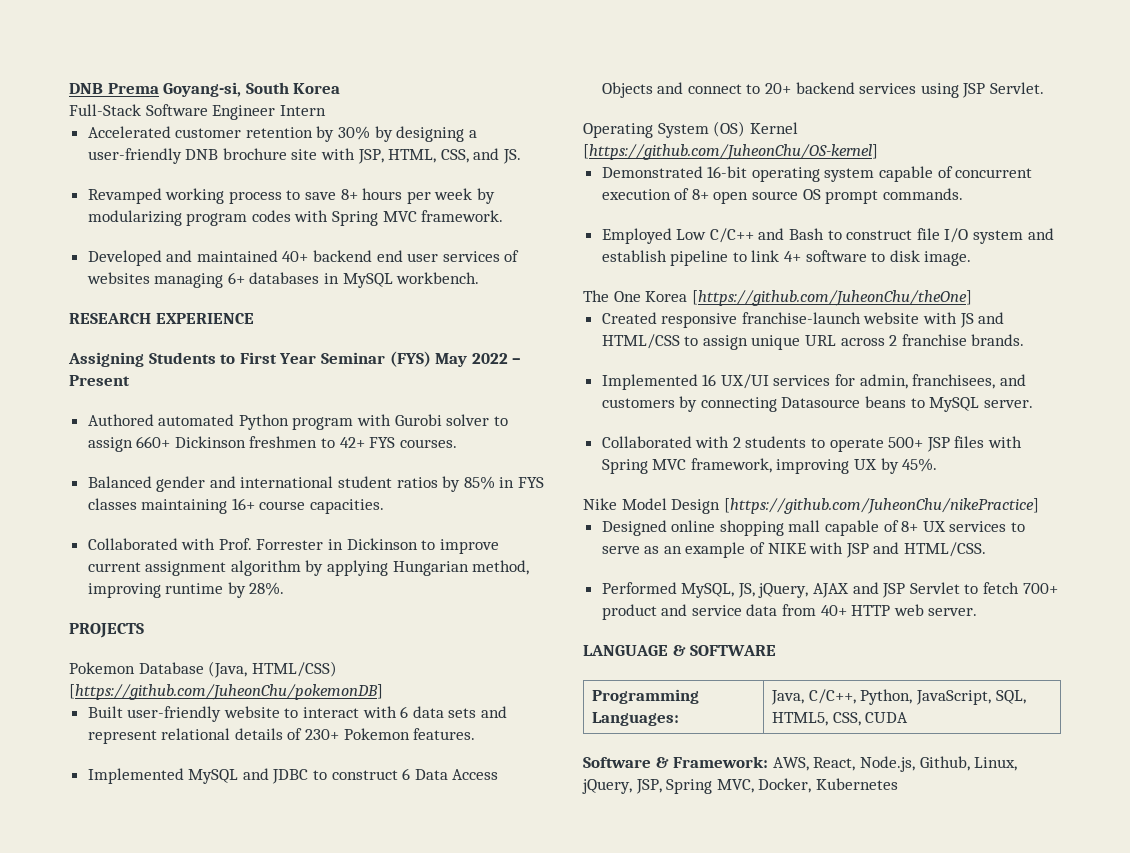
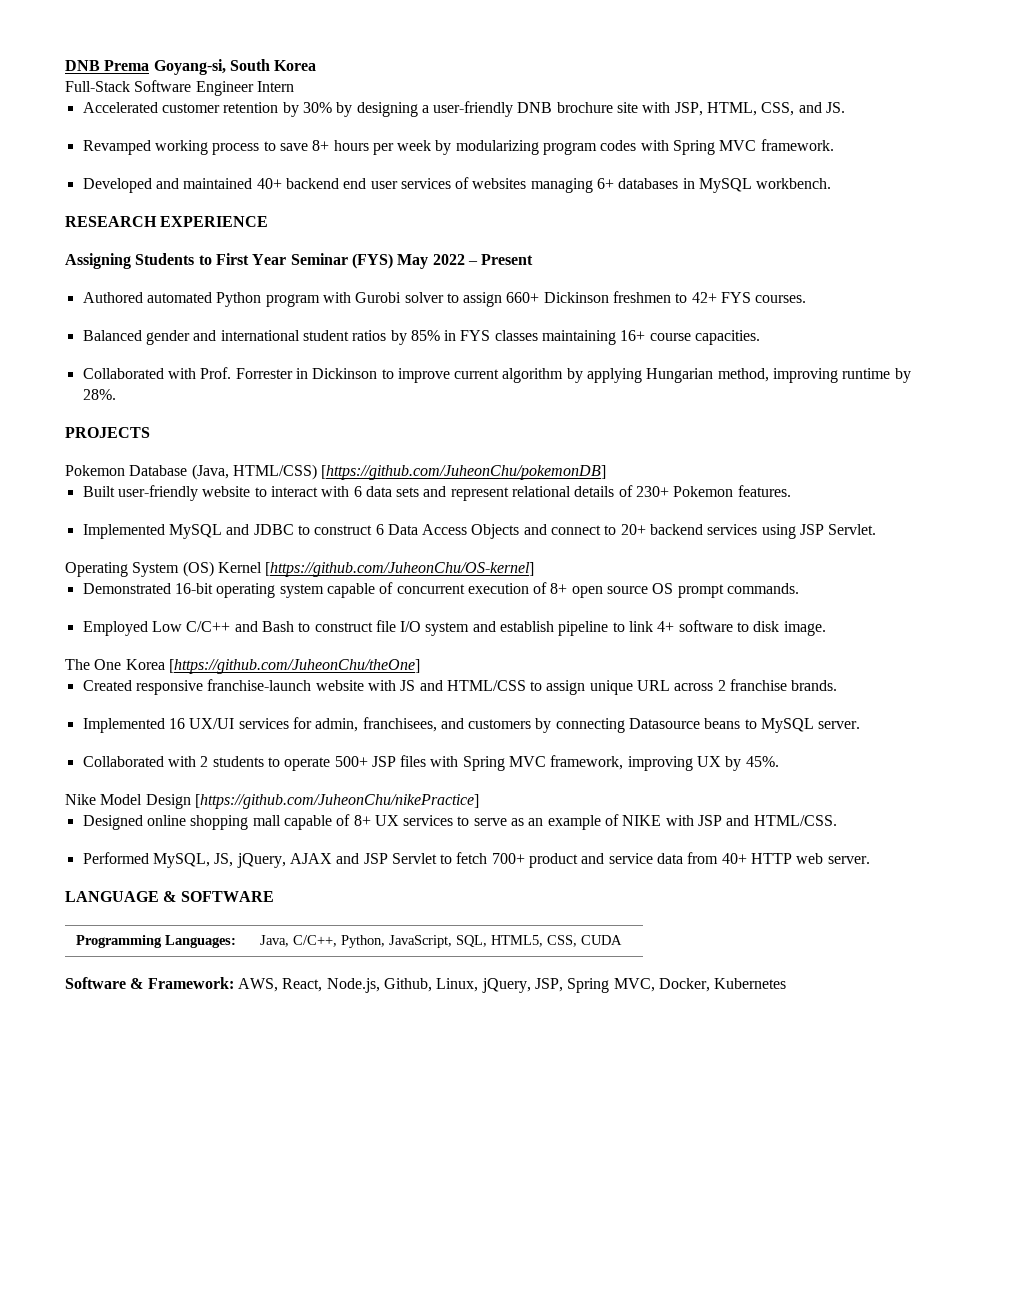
- Collaborated with Prof. Forrester in Dickinson to improve current assignment algorithm by applying Hungarian method, improving runtime by 28%.
+ Collaborated with Prof. Forrester in Dickinson to improve current algorithm by applying Hungarian method, improving runtime by 28%.

